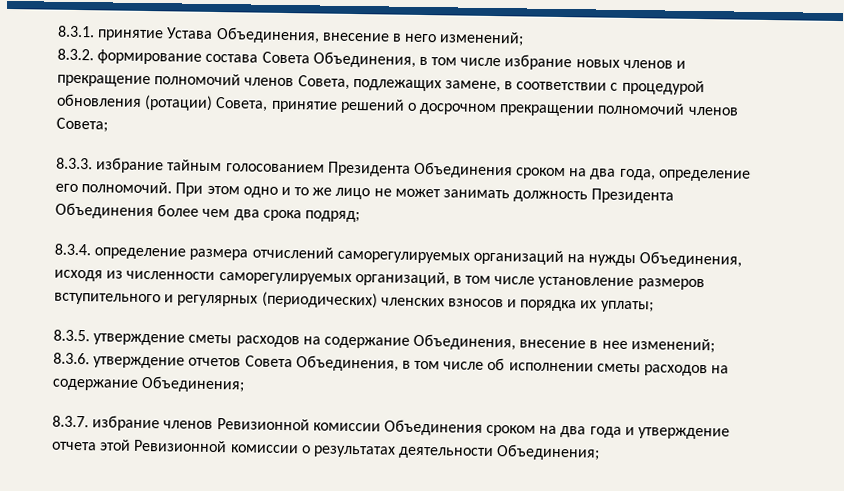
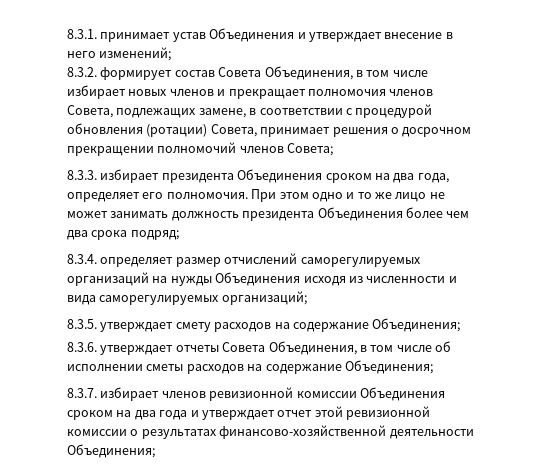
- 8.3.1. принятие Устава Объединения, внесение в него изменений;
+ 8.3.1. принимает устав Объединения и утверждает внесение в него изменений;
- 8.3.2. формирование состава Совета Объединения, в том числе избрание новых членов и прекращение полномочий членов Совета, подлежащих замене, в соответствии с процедурой обновления (ротации) Совета, принятие решений о досрочном прекращении полномочий членов Совета;
+ 8.3.2. формирует состав Совета Объединения, в том числе избирает новых членов и прекращает полномочия членов Совета, подлежащих замене, в соответствии с процедурой обновления (ротации) Совета, принимает решения о досрочном прекращении полномочий членов Совета;
- 8.3.3. избрание тайным голосованием Президента Объединения сроком на два года, определение его полномочий.
+ 8.3.3. избирает президента Объединения сроком на два года, определяет его полномочия.
- При этом одно и то же лицо не может занимать должность Президента Объединения более чем два срока подряд;
+ При этом одно и то же лицо не может занимать должность президента Объединения более чем два срока подряд;
- 8.3.4. определение размера отчислений саморегулируемых организаций на нужды Объединения, исходя из численности саморегулируемых организаций, в том числе установление размеров вступительного и регулярных (периодических) членских взносов и порядка их уплаты;
+ 8.3.4. определяет размер отчислений саморегулируемых организаций на нужды Объединения исходя из численности и вида саморегулируемых организаций;
- 8.3.5. утверждение сметы расходов на содержание Объединения, внесение в нее изменений;
+ 8.3.5. утверждает смету расходов на содержание Объединения;
- 8.3.6. утверждение отчетов Совета Объединения, в том числе об исполнении сметы расходов на содержание Объединения;
+ 8.3.6. утверждает отчеты Совета Объединения, в том числе об исполнении сметы расходов на содержание Объединения;
- 8.3.7. избрание членов Ревизионной комиссии Объединения сроком на два года и утверждение отчета этой Ревизионной комиссии о результатах деятельности Объединения;
+ 8.3.7. избирает членов ревизионной комиссии Объединения сроком на два года и утверждает отчет этой ревизионной комиссии о результатах финансово-хозяйственной деятельности Объединения;

